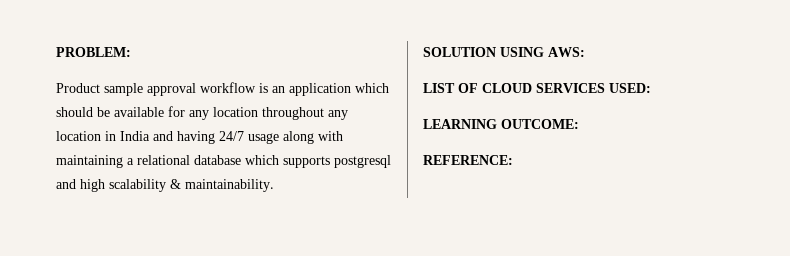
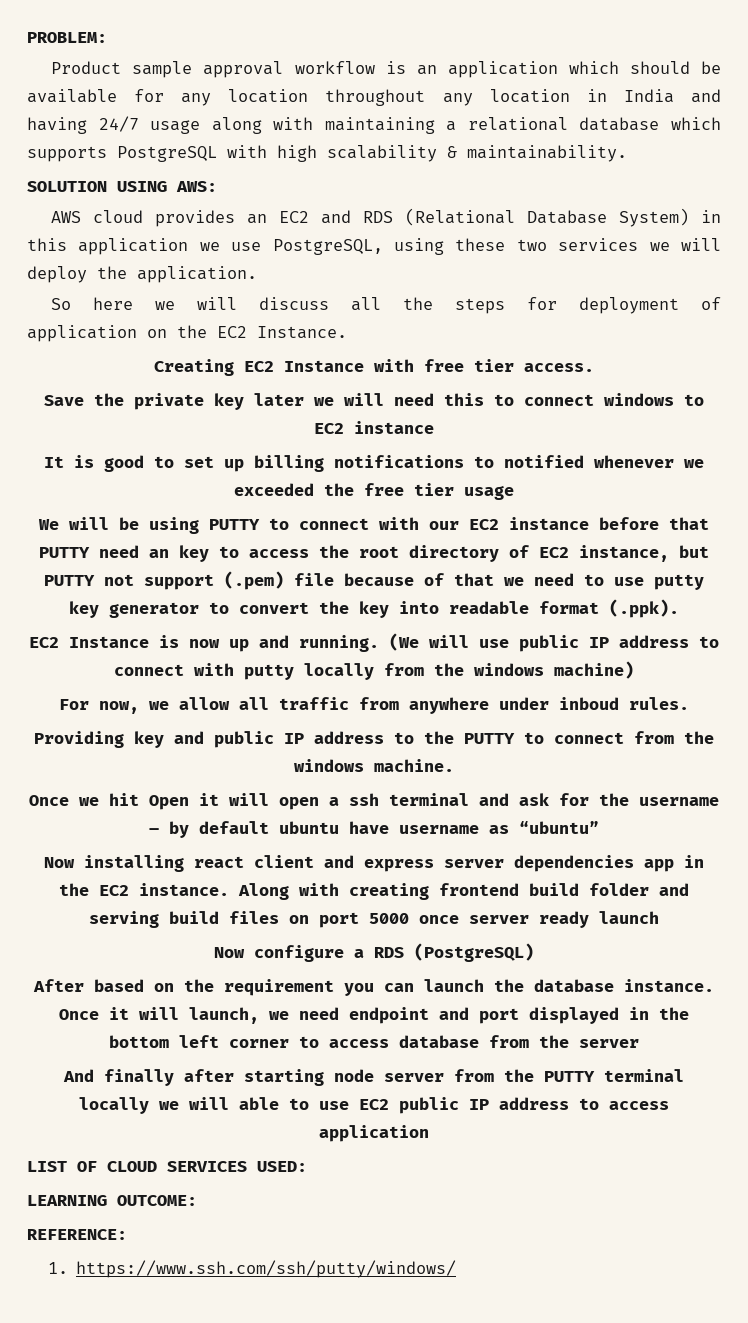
- Product sample approval workflow is an application which should be available for any location throughout any location in India and having 24/7 usage along with maintaining a relational database which supports postgresql and high scalability & maintainability.
+ Product sample approval workflow is an application which should be available for any location throughout any location in India and having 24/7 usage along with maintaining a relational database which supports PostgreSQL with high scalability & maintainability.
+ AWS cloud provides an EC2 and RDS (Relational Database System) in this application we use PostgreSQL, using these two services we will deploy the application.
+ So here we will discuss all the steps for deployment of application on the EC2 Instance.
+ Creating EC2 Instance with free tier access.
+ Save the private key later we will need this to connect windows to EC2 instance
+ It is good to set up billing notifications to notified whenever we exceeded the free tier usage
+ We will be using PUTTY to connect with our EC2 instance before that PUTTY need an key to access the root directory of EC2 instance, but PUTTY not support (.pem) file because of that we need to use putty key generator to convert the key into readable format (.ppk).
+ EC2 Instance is now up and running. (We will use public IP address to connect with putty locally from the windows machine)
+ For now, we allow all traffic from anywhere under inboud rules.
+ Providing key and public IP address to the PUTTY to connect from the windows machine.
+ Once we hit Open it will open a ssh terminal and ask for the username – by default ubuntu have username as “ubuntu”
+ Now installing react client and express server dependencies app in the EC2 instance. Along with creating frontend build folder and serving build files on port 5000 once server ready launch
+ Now configure a RDS (PostgreSQL)
+ After based on the requirement you can launch the database instance. Once it will launch, we need endpoint and port displayed in the bottom left corner to access database from the server
+ And finally after starting node server from the PUTTY terminal locally we will able to use EC2 public IP address to access application
+ 1. https://www.ssh.com/ssh/putty/windows/

